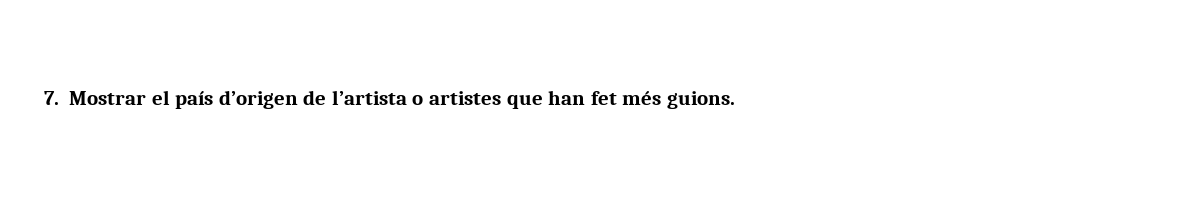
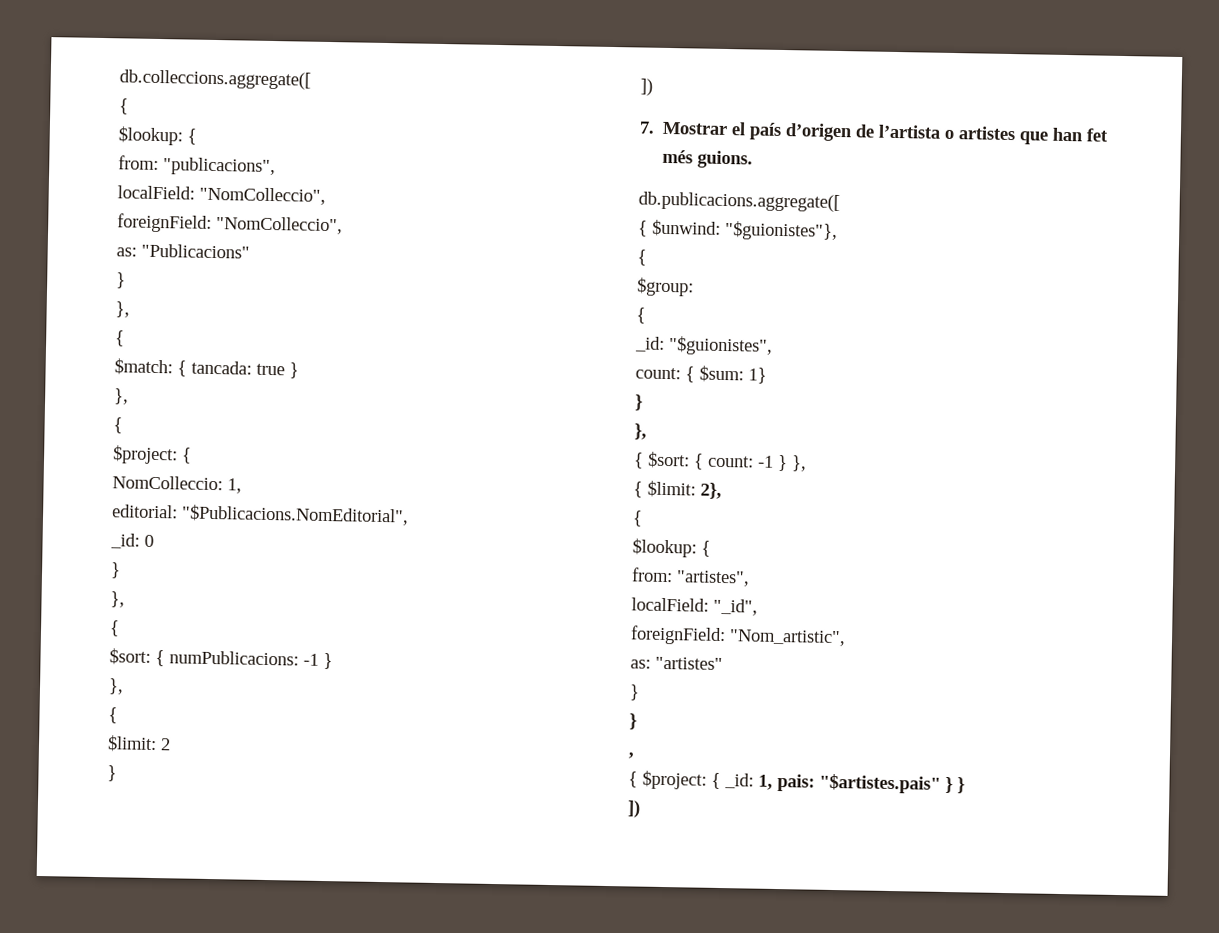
+ db.colleccions.aggregate([
+ {
+ $lookup: {
+ from: "publicacions",
+ localField: "NomColleccio",
+ foreignField: "NomColleccio",
+ as: "Publicacions"
+ }
+ },
+ {
+ $match: { tancada: true }
+ },
+ {
+ $project: {
+ NomColleccio: 1,
+ editorial: "$Publicacions.NomEditorial",
+ _id: 0
+ }
+ },
+ {
+ $sort: { numPublicacions: -1 }
+ },
+ {
+ $limit: 2
+ }
+ ])
+ db.publicacions.aggregate([
+ { $unwind: "$guionistes"},
+ {
+ $group:
+ {
+ _id: "$guionistes",
+ count: { $sum: 1}
+ }
+ },
+ { $sort: { count: -1 } },
+ { $limit: 2},
+ {
+ $lookup: {
+ from: "artistes",
+ localField: "_id",
+ foreignField: "Nom_artistic",
+ as: "artistes"
+ }
+ }
+ ,
+ { $project: { _id: 1, pais: "$artistes.pais" } }
+ ])

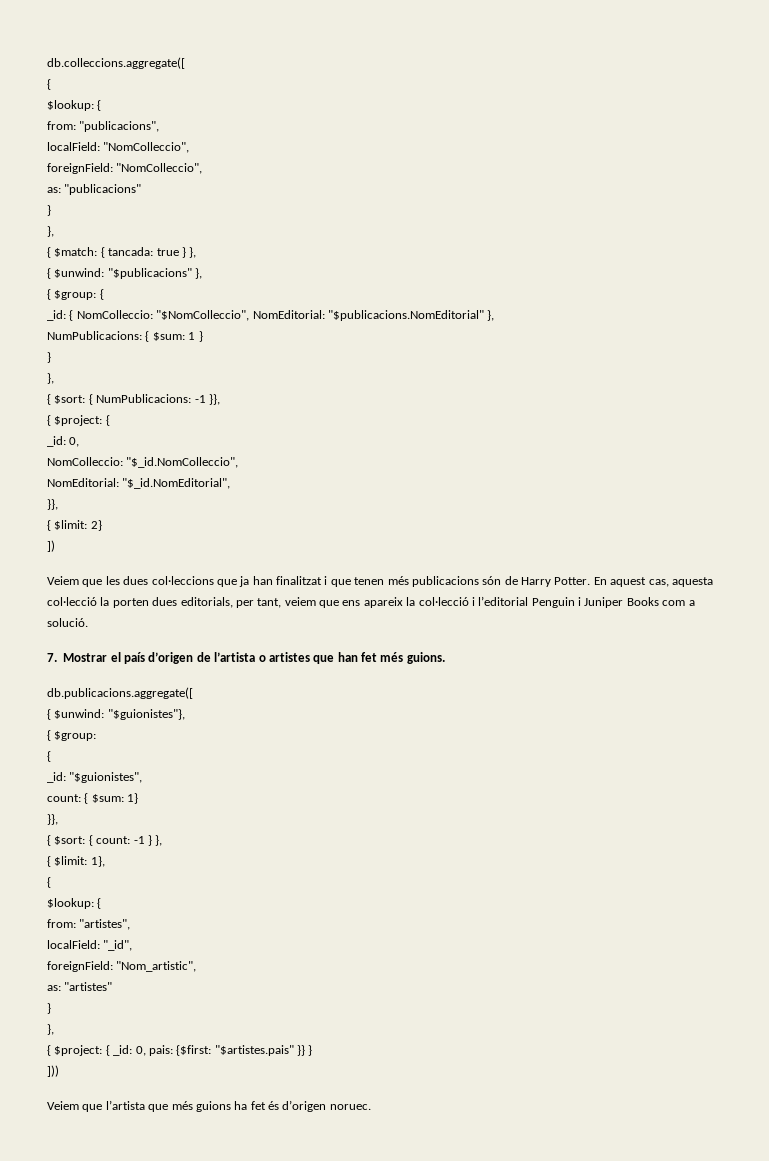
- as: "Publicacions"
+ as: "publicacions"
  }
  },
- {
- $match: { tancada: true }
- },
- {
- $project: {
- NomColleccio: 1,
- editorial: "$Publicacions.NomEditorial",
- _id: 0
+ { $match: { tancada: true } },
+ { $unwind: "$publicacions" },
+ { $group: {
+ _id: { NomColleccio: "$NomColleccio", NomEditorial: "$publicacions.NomEditorial" },
+ NumPublicacions: { $sum: 1 }
  }
  },
- {
- $sort: { numPublicacions: -1 }
- },
- {
- $limit: 2
- }
+ { $sort: { NumPublicacions: -1 }},
+ { $project: {
+ _id: 0,
+ NomColleccio: "$_id.NomColleccio",
+ NomEditorial: "$_id.NomEditorial",
+ }},
+ { $limit: 2}
  ])
+ Veiem que les dues col·leccions que ja han finalitzat i que tenen més publicacions són de Harry Potter. En aquest cas, aquesta col·lecció la porten dues editorials, per tant, veiem que ens apareix la col·lecció i l’editorial Penguin i Juniper Books com a solució.
  { $unwind: "$guionistes"},
- {
- $group:
+ { $group:
  count: { $sum: 1}
- }
- },
+ }},
- { $limit: 2},
+ { $limit: 1},
  as: "artistes"
  }
- }
- ,
+ },
- { $project: { _id: 1, pais: "$artistes.pais" } }
- ])
+ { $project: { _id: 0, pais: {$first: "$artistes.pais" }} }
+ ]))
+ Veiem que l’artista que més guions ha fet és d’origen noruec.

